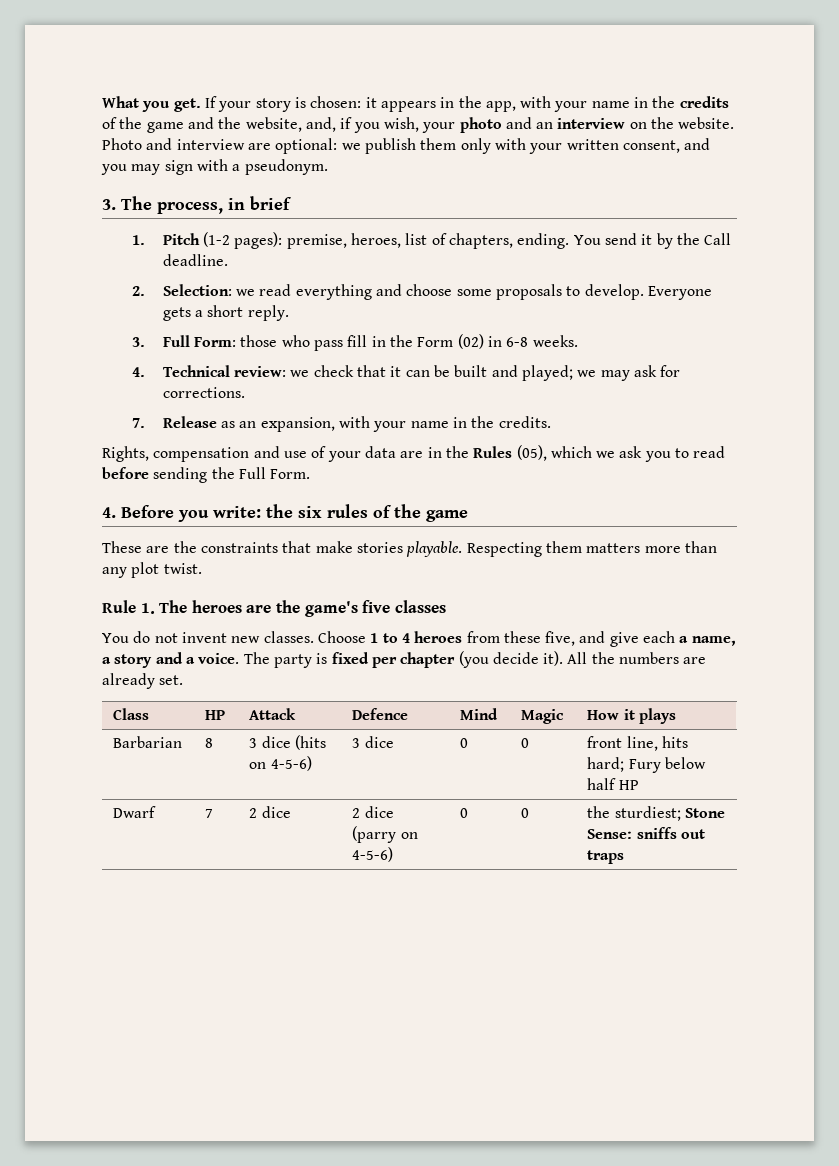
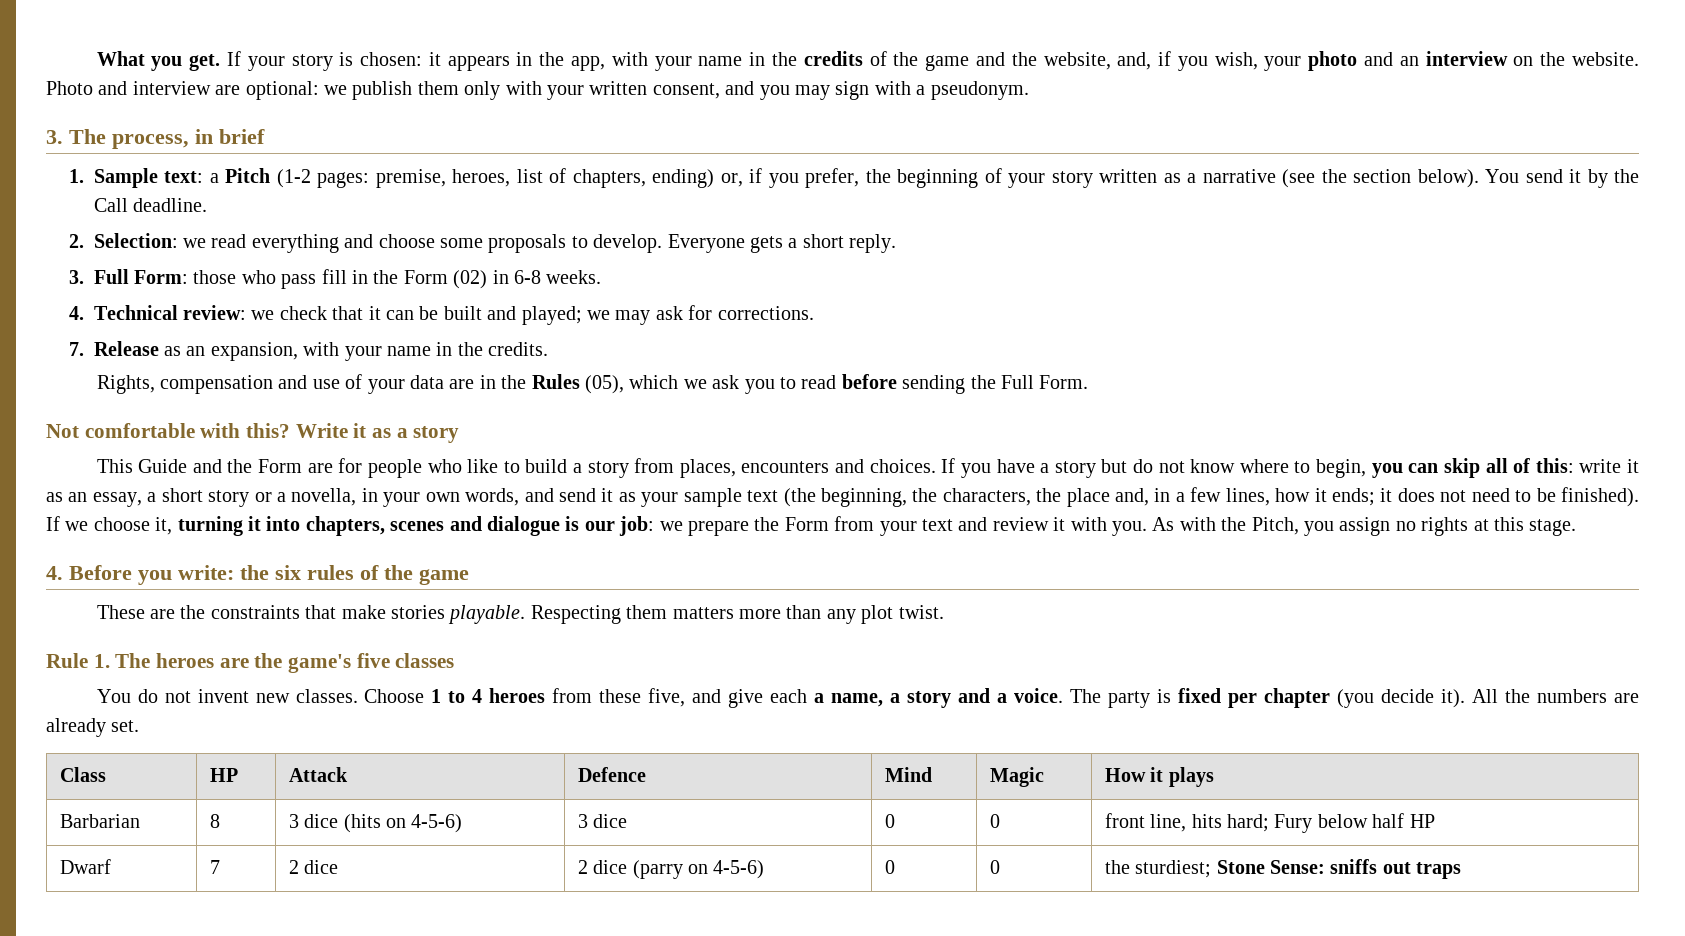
- 1. Pitch (1-2 pages): premise, heroes, list of chapters, ending.
+ 1. Sample text: a Pitch (1-2 pages: premise, heroes, list of chapters, ending) or, if you prefer, the beginning of your story written as a narrative (see the section below).
+ Not comfortable with this? Write it as a story
+ This Guide and the Form are for people who like to build a story from places, encounters and choices. If you have a story but do not know where to begin, you can skip all of this: write it as an essay, a short story or a novella, in your own words, and send it as your sample text (the beginning, the characters, the place and, in a few lines, how it ends; it does not need to be finished). If we choose it, turning it into chapters, scenes and dialogue is our job: we prepare the Form from your text and review it with you. As with the Pitch, you assign no rights at this stage.

